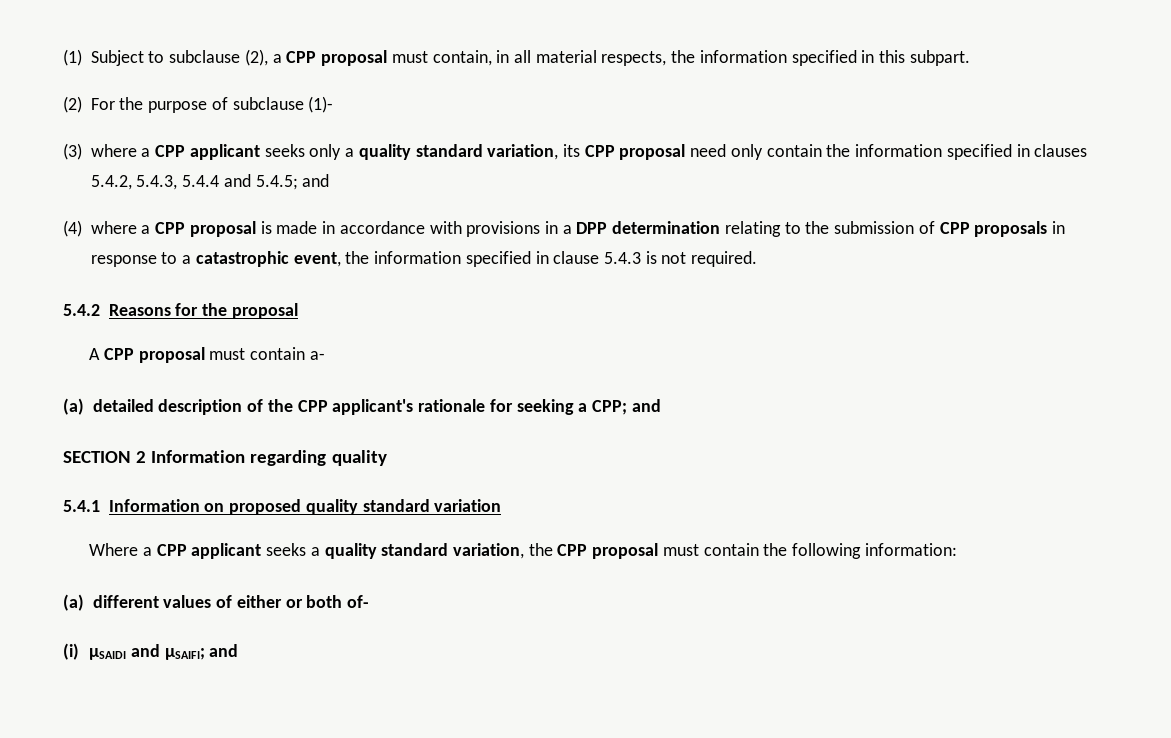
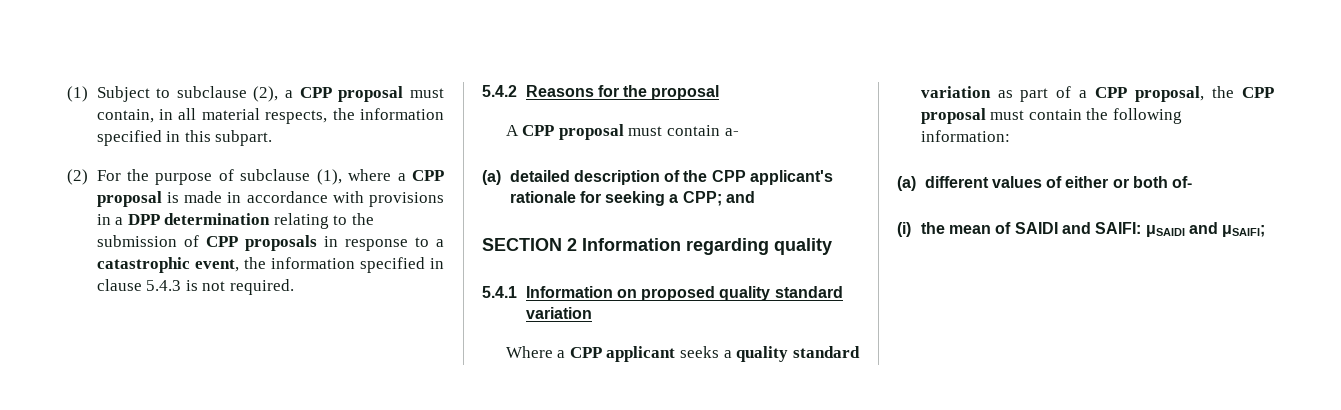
- (2) For the purpose of subclause (1)-
- (3) where a CPP applicant seeks only a quality standard variation, its CPP proposal need only contain the information specified in clauses 5.4.2, 5.4.3, 5.4.4 and 5.4.5; and
- (4) where a CPP proposal is made in accordance with provisions in a DPP determination relating to the submission of CPP proposals in response to a catastrophic event, the information specified in clause 5.4.3 is not required.
+ (2) For the purpose of subclause (1), where a CPP proposal is made in accordance with provisions in a DPP determination relating to the submission of CPP proposals in response to a catastrophic event, the information specified in clause 5.4.3 is not required.
- Where a CPP applicant seeks a quality standard variation, the CPP proposal must contain the following information:
+ Where a CPP applicant seeks a quality standard variation as part of a CPP proposal, the CPP proposal must contain the following information:
- (i) μSAIDI and μSAIFI; and
+ (i) the mean of SAIDI and SAIFI: μSAIDI and μSAIFI;

